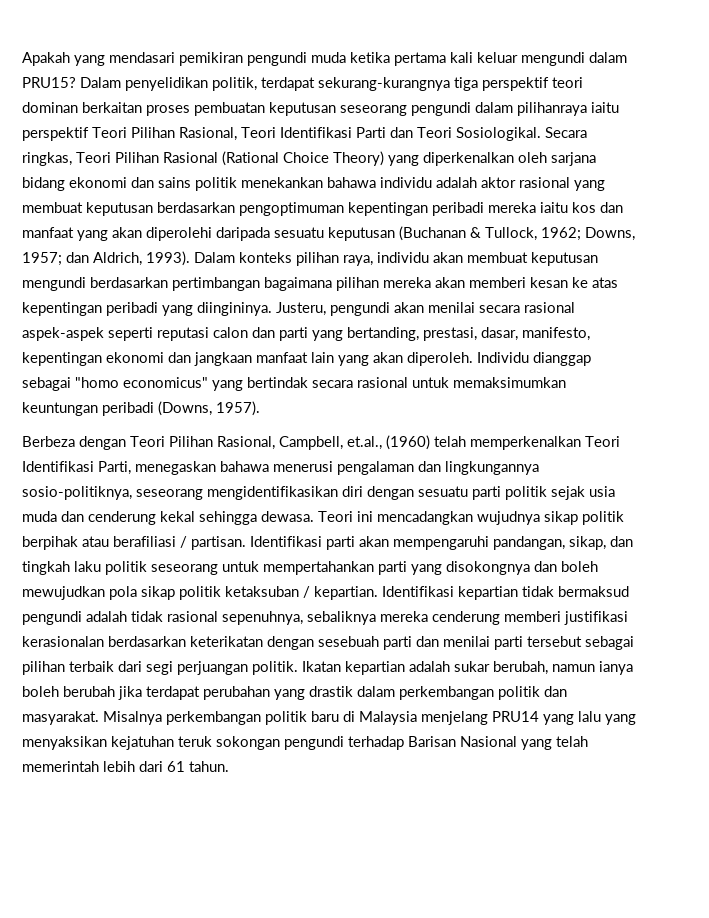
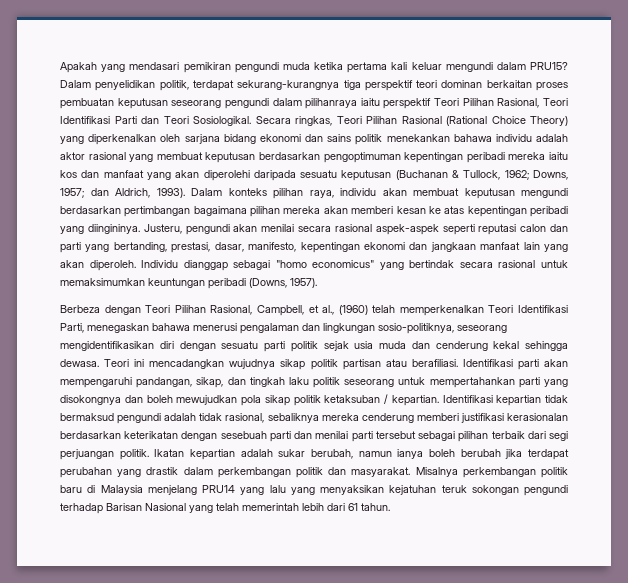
- Berbeza dengan Teori Pilihan Rasional, Campbell, et.al., (1960) telah memperkenalkan Teori Identifikasi Parti, menegaskan bahawa menerusi pengalaman dan lingkungannya sosio-politiknya, seseorang mengidentifikasikan diri dengan sesuatu parti politik sejak usia muda dan cenderung kekal sehingga dewasa.
+ Berbeza dengan Teori Pilihan Rasional, Campbell, et al., (1960) telah memperkenalkan Teori Identifikasi Parti, menegaskan bahawa menerusi pengalaman dan lingkungan sosio-politiknya, seseorang mengidentifikasikan diri dengan sesuatu parti politik sejak usia muda dan cenderung kekal sehingga dewasa.
- Teori ini mencadangkan wujudnya sikap politik berpihak atau berafiliasi / partisan.
+ Teori ini mencadangkan wujudnya sikap politik partisan atau berafiliasi.
- Identifikasi kepartian tidak bermaksud pengundi adalah tidak rasional sepenuhnya, sebaliknya mereka cenderung memberi justifikasi kerasionalan berdasarkan keterikatan dengan sesebuah parti dan menilai parti tersebut sebagai pilihan terbaik dari segi perjuangan politik.
+ Identifikasi kepartian tidak bermaksud pengundi adalah tidak rasional, sebaliknya mereka cenderung memberi justifikasi kerasionalan berdasarkan keterikatan dengan sesebuah parti dan menilai parti tersebut sebagai pilihan terbaik dari segi perjuangan politik.

